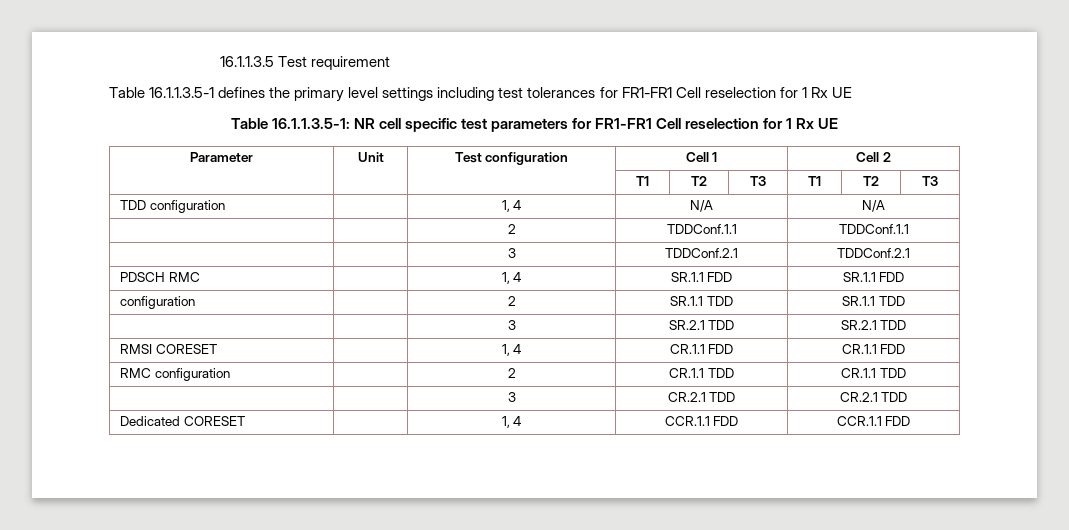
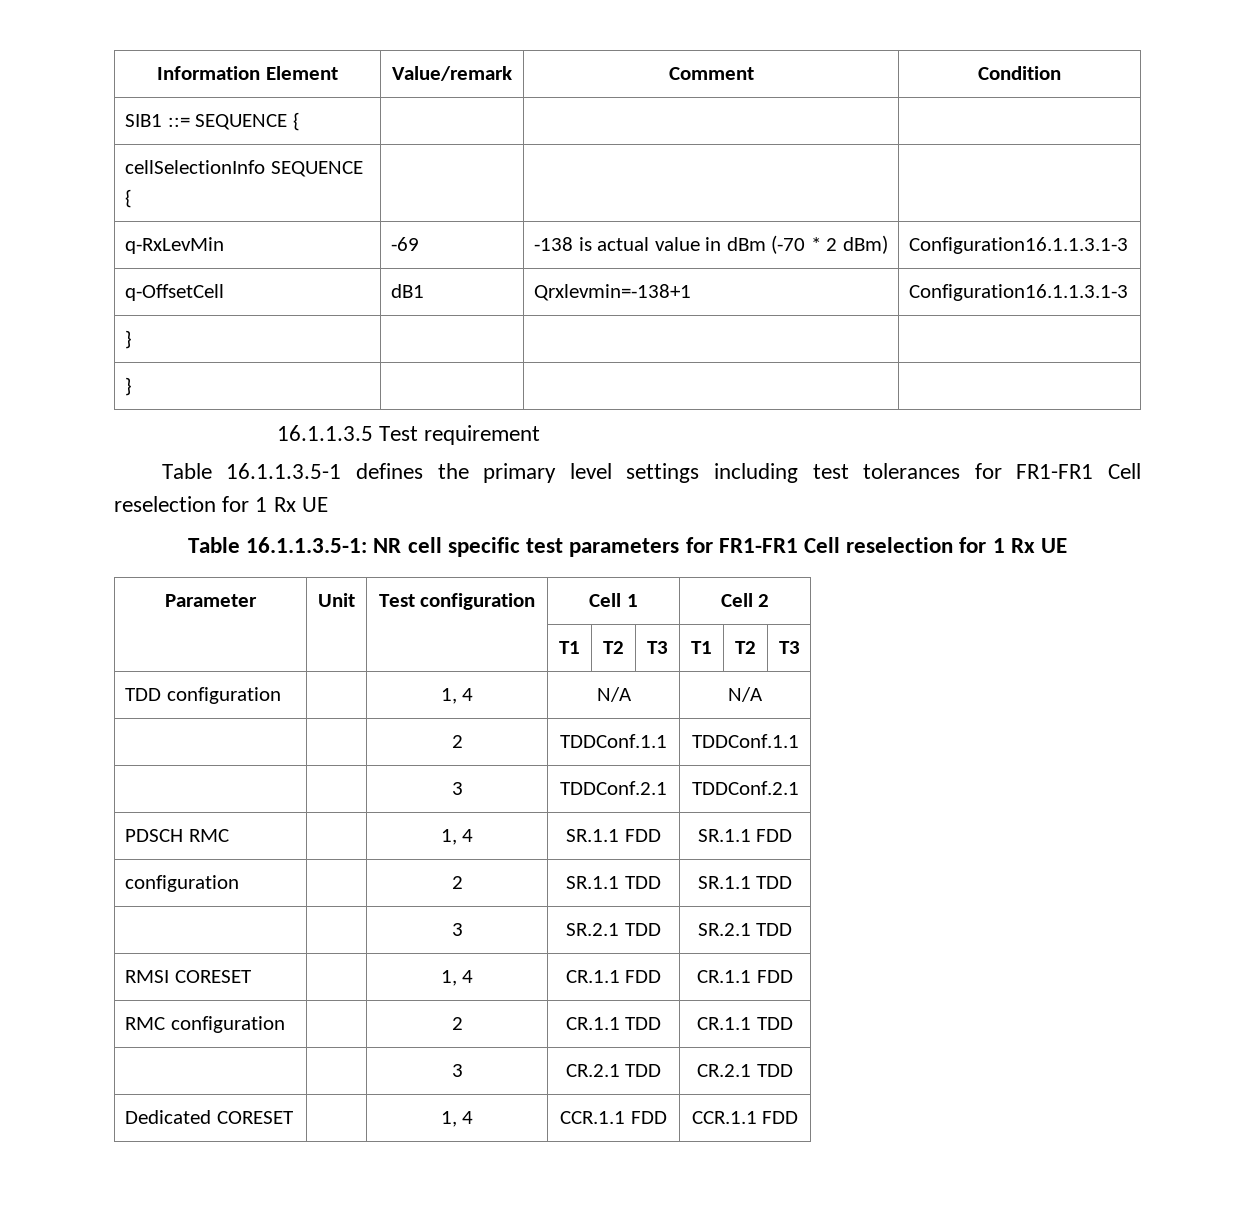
+ Information Element | Value/remark | Comment | Condition
+ SIB1 ::= SEQUENCE { | | |
+ cellSelectionInfo SEQUENCE { | | |
+ q-RxLevMin | -69 | -138 is actual value in dBm (-70 * 2 dBm) | Configuration16.1.1.3.1-3
+ q-OffsetCell | dB1 | Qrxlevmin=-138+1 | Configuration16.1.1.3.1-3
+ } | | |
+ } | | |

